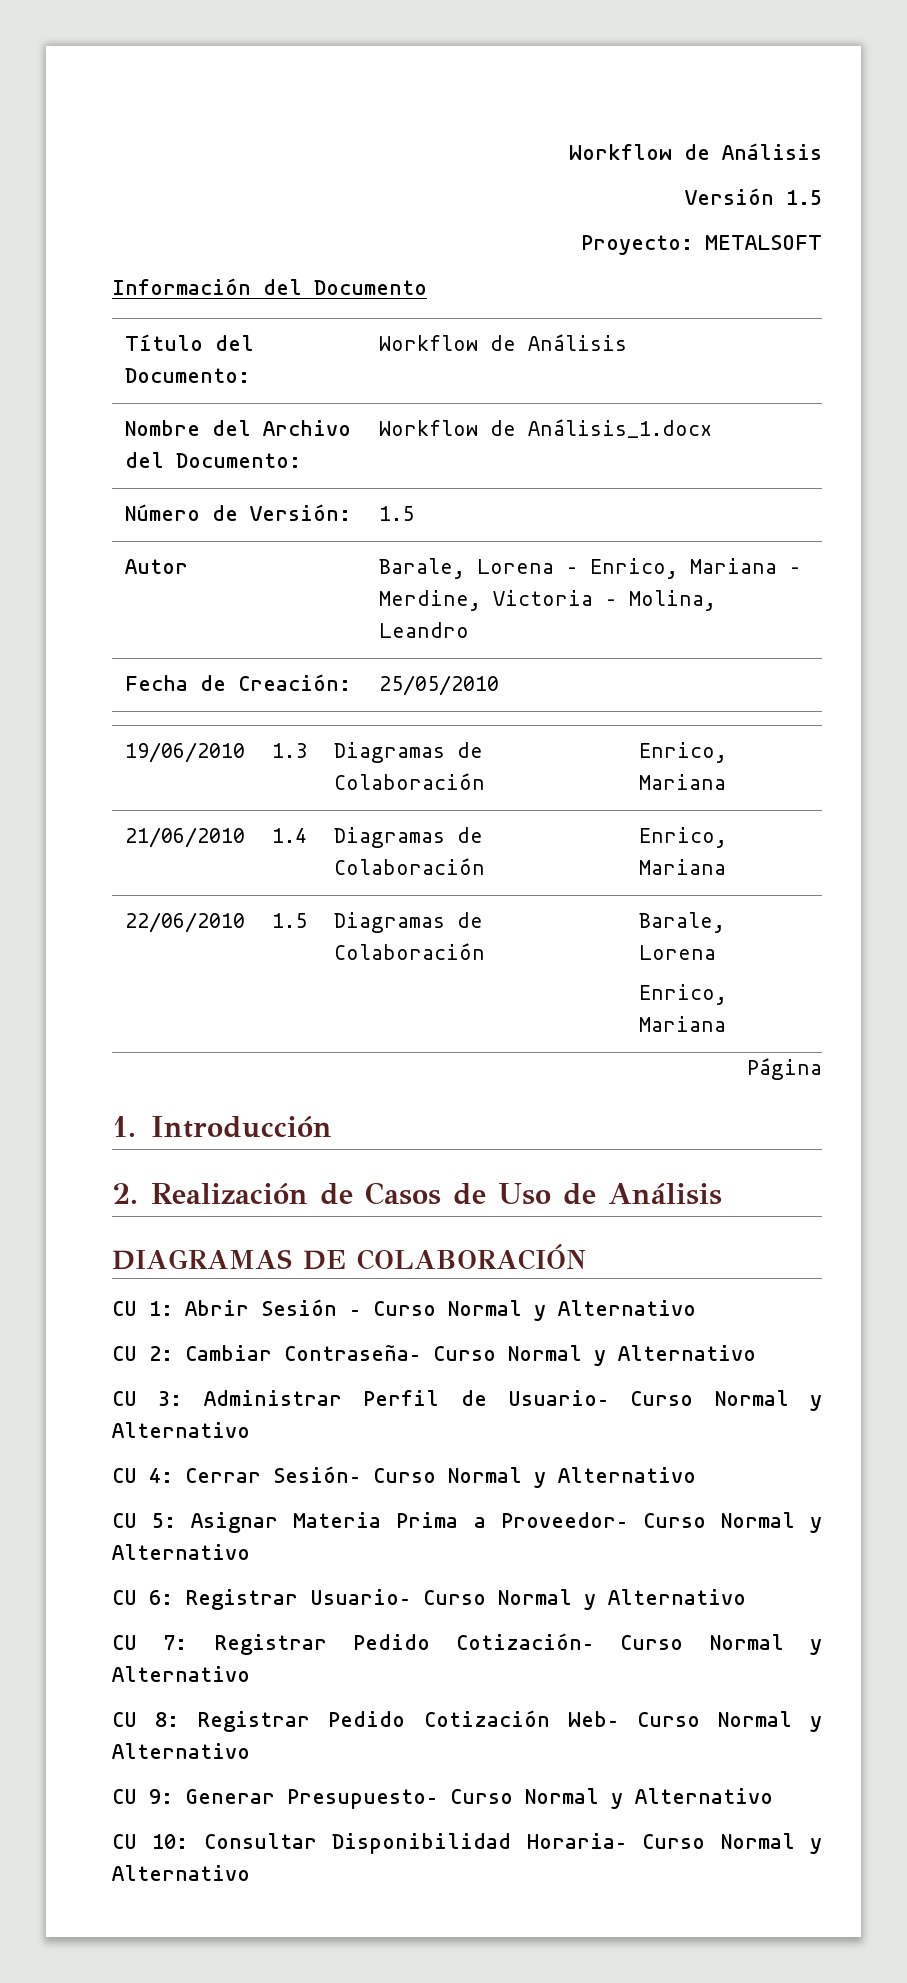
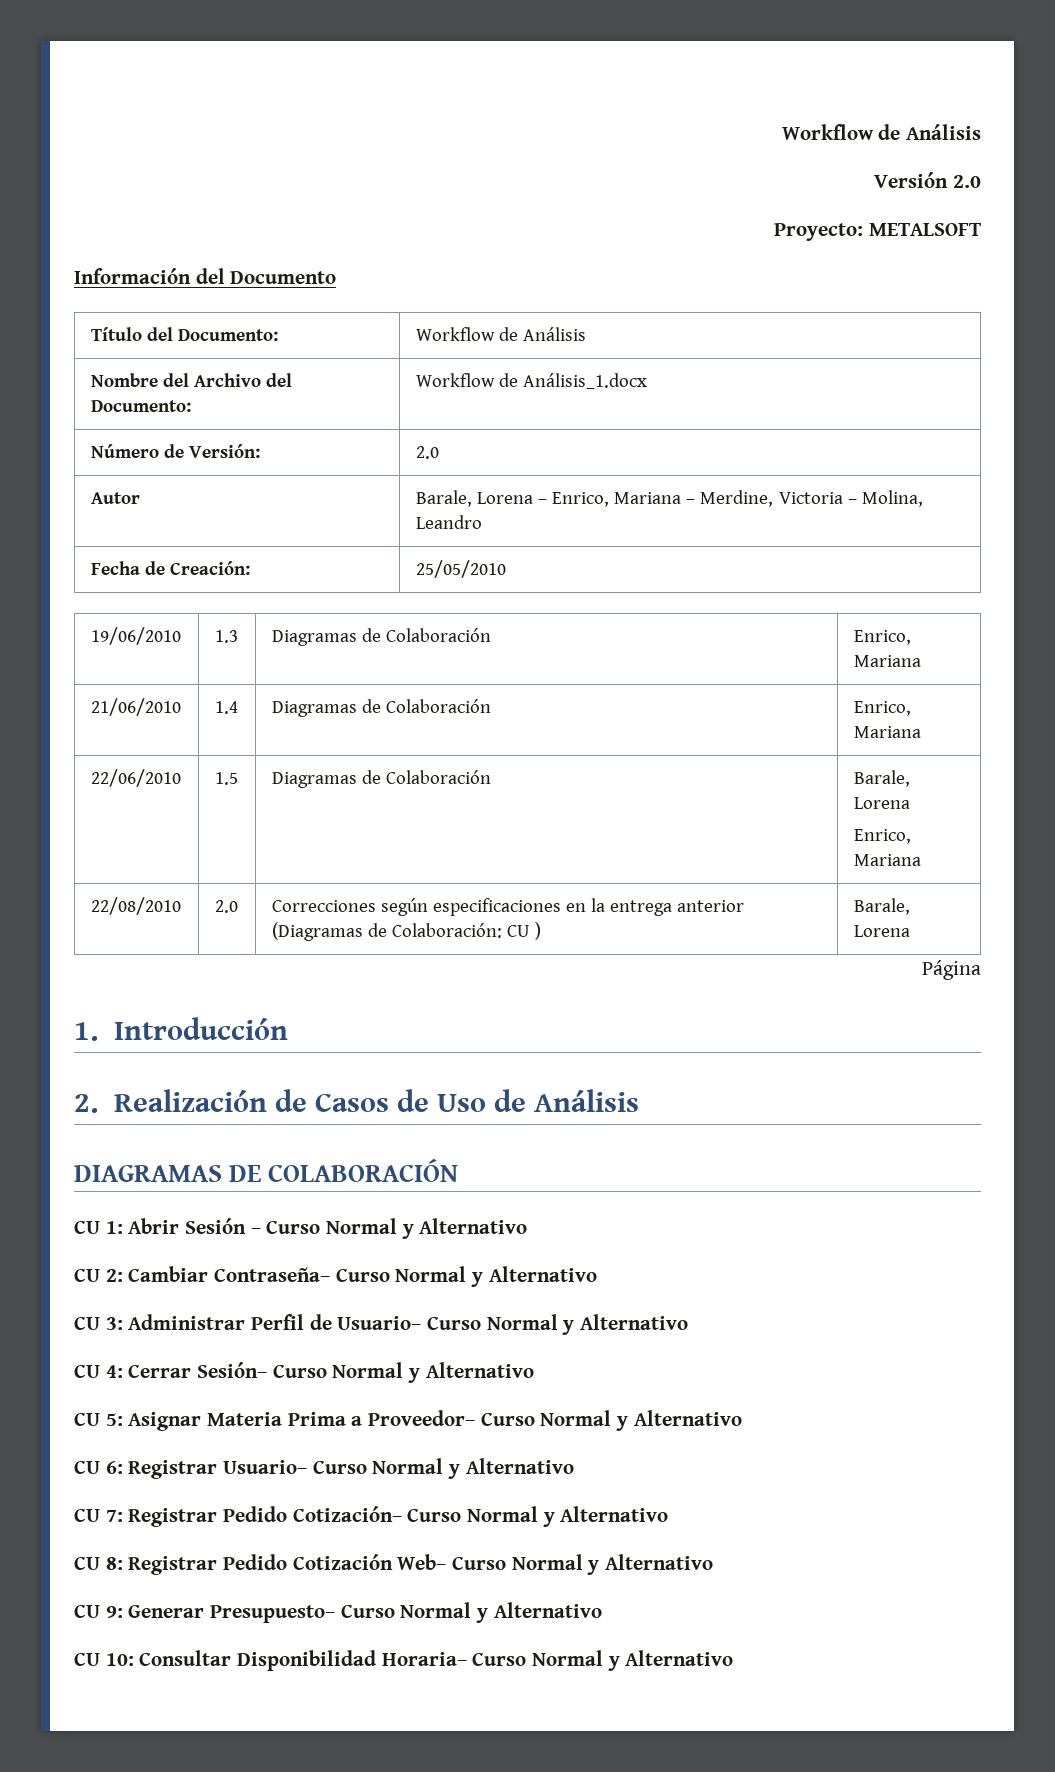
- Versión 1.5
+ Versión 2.0
- Número de Versión: | 1.5
+ Número de Versión: | 2.0
+ 22/08/2010 | 2.0 | Correcciones según especificaciones en la entrega anterior (Diagramas de Colaboración: CU ) | Barale, Lorena

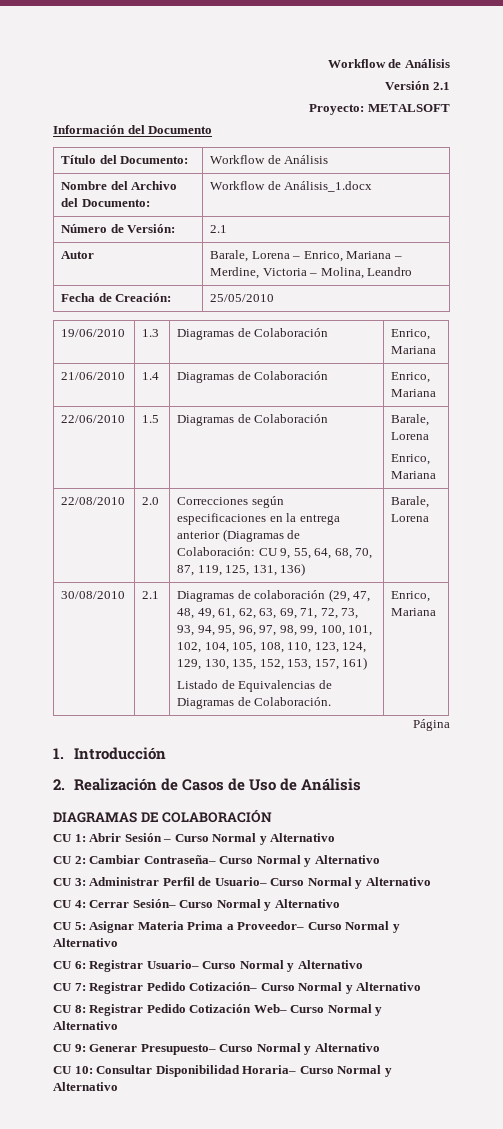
- Versión 2.0
+ Versión 2.1
- Número de Versión: | 2.0
+ Número de Versión: | 2.1
- 22/08/2010 | 2.0 | Correcciones según especificaciones en la entrega anterior (Diagramas de Colaboración: CU ) | Barale, Lorena
+ 22/08/2010 | 2.0 | Correcciones según especificaciones en la entrega anterior (Diagramas de Colaboración: CU 9, 55, 64, 68, 70, 87, 119, 125, 131, 136) | Barale, Lorena
+ 30/08/2010 | 2.1 | Diagramas de colaboración (29, 47, 48, 49, 61, 62, 63, 69, 71, 72, 73, 93, 94, 95, 96, 97, 98, 99, 100, 101, 102, 104, 105, 108, 110, 123, 124, 129, 130, 135, 152, 153, 157, 161)
+ Listado de Equivalencias de Diagramas de Colaboración. | Enrico, Mariana

